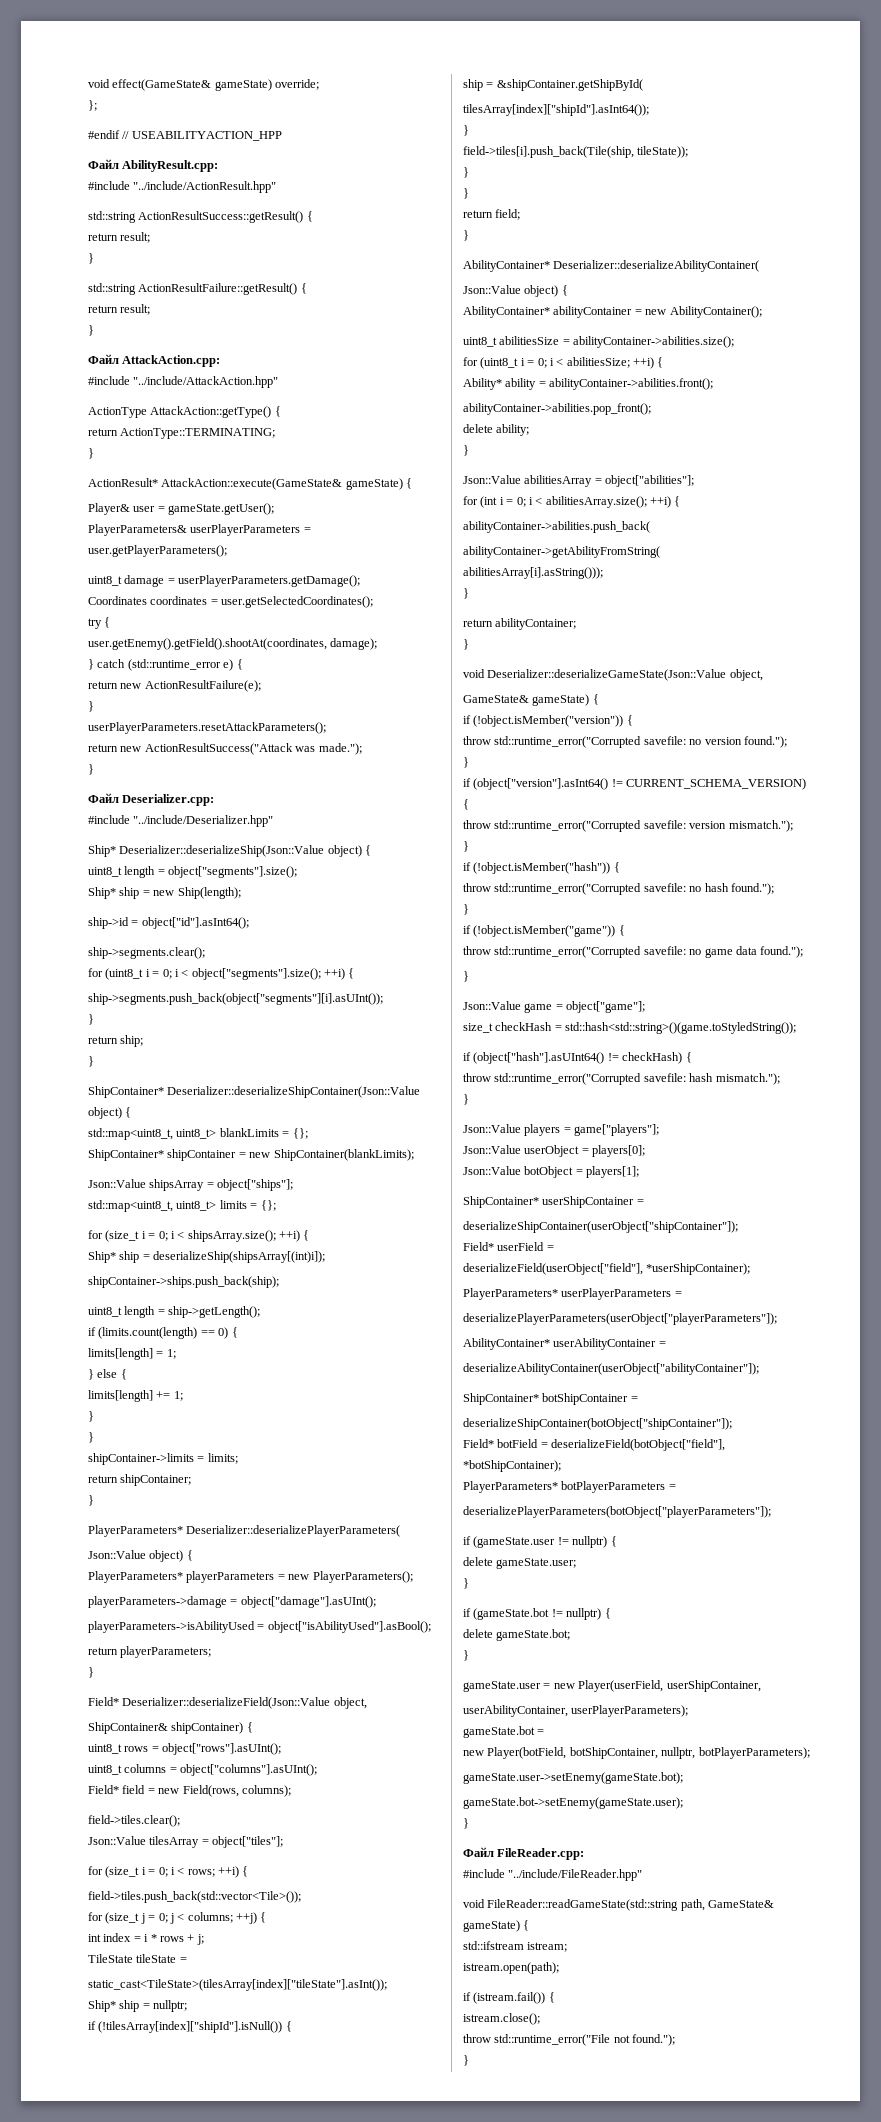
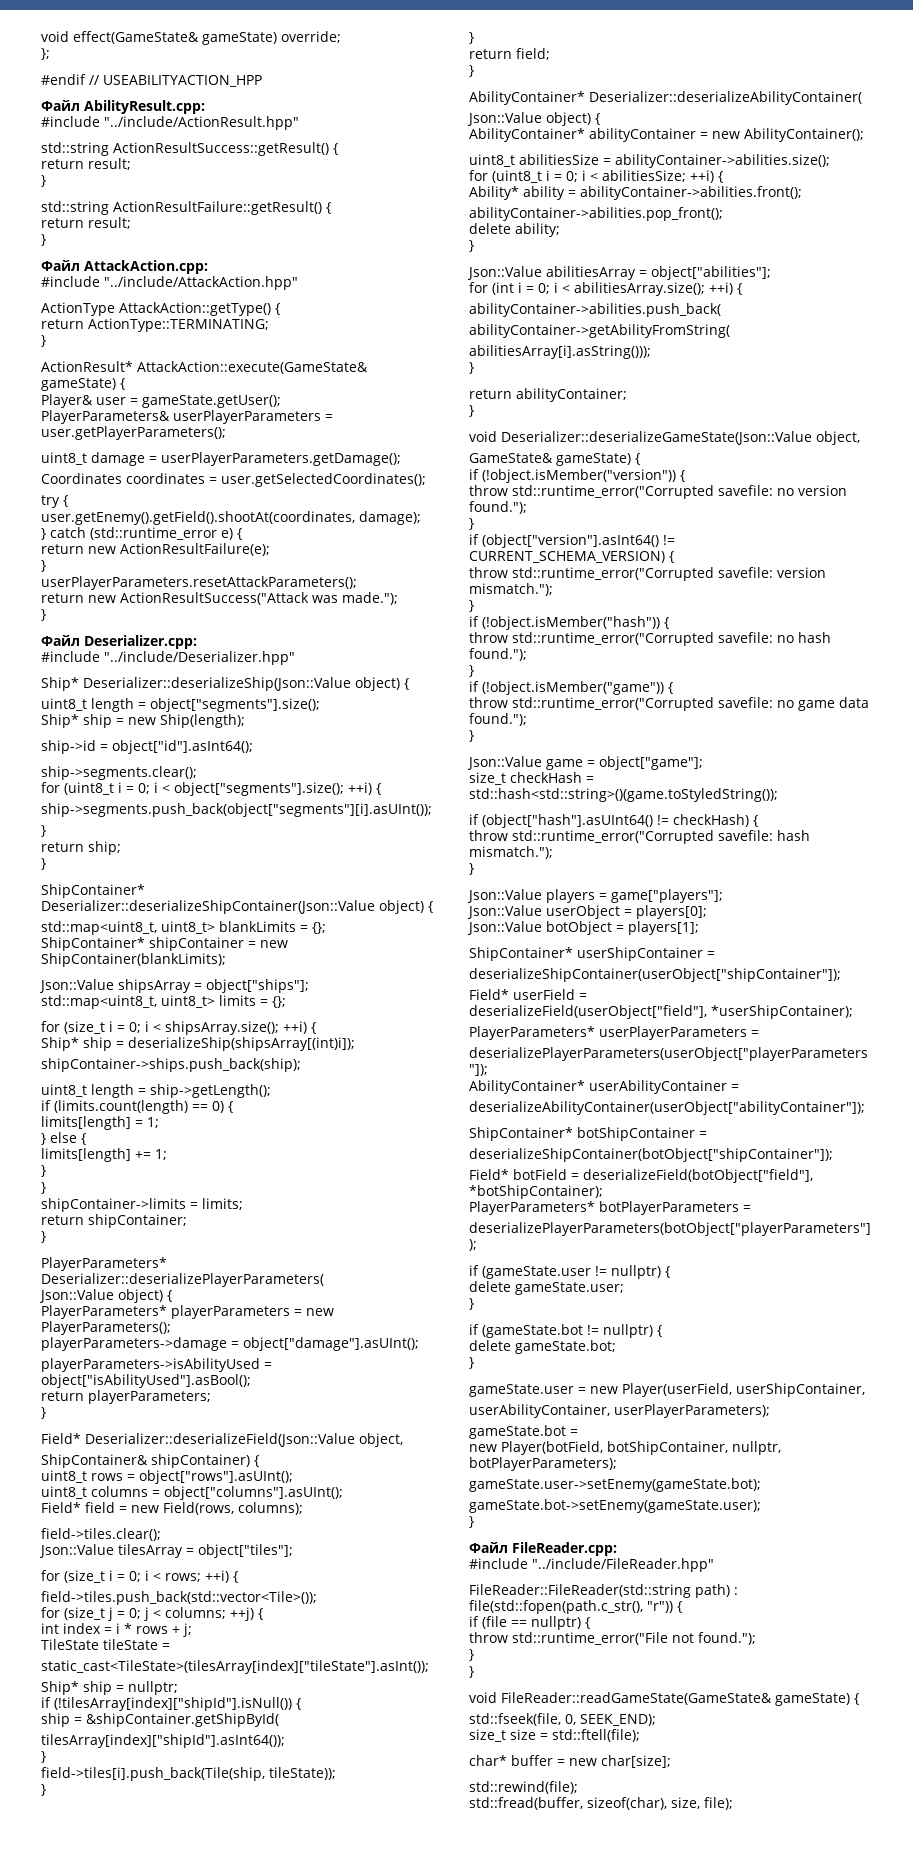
- void FileReader::readGameState(std::string path, GameState& gameState) {
- std::ifstream istream;
- istream.open(path);
- if (istream.fail()) {
- istream.close();
+ FileReader::FileReader(std::string path) : file(std::fopen(path.c_str(), "r")) {
+ if (file == nullptr) {
  throw std::runtime_error("File not found.");
  }
+ }
+ void FileReader::readGameState(GameState& gameState) {
+ std::fseek(file, 0, SEEK_END);
+ size_t size = std::ftell(file);
+ char* buffer = new char[size];
+ std::rewind(file);
+ std::fread(buffer, sizeof(char), size, file);

